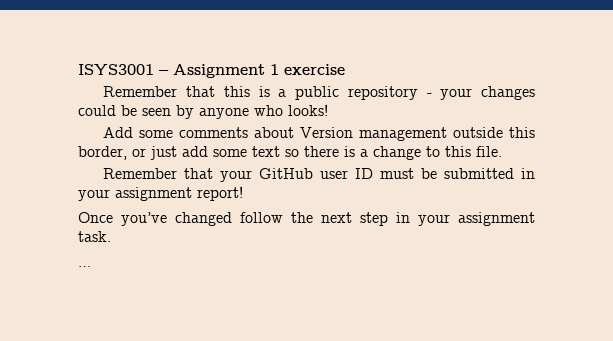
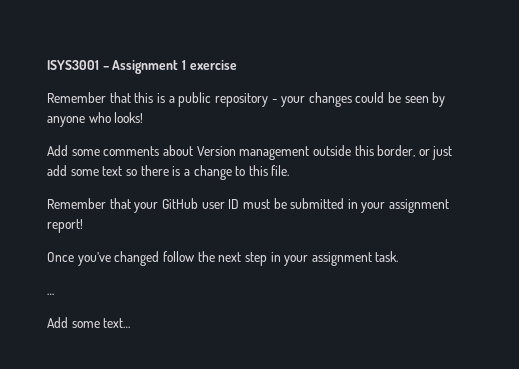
+ Add some text…

